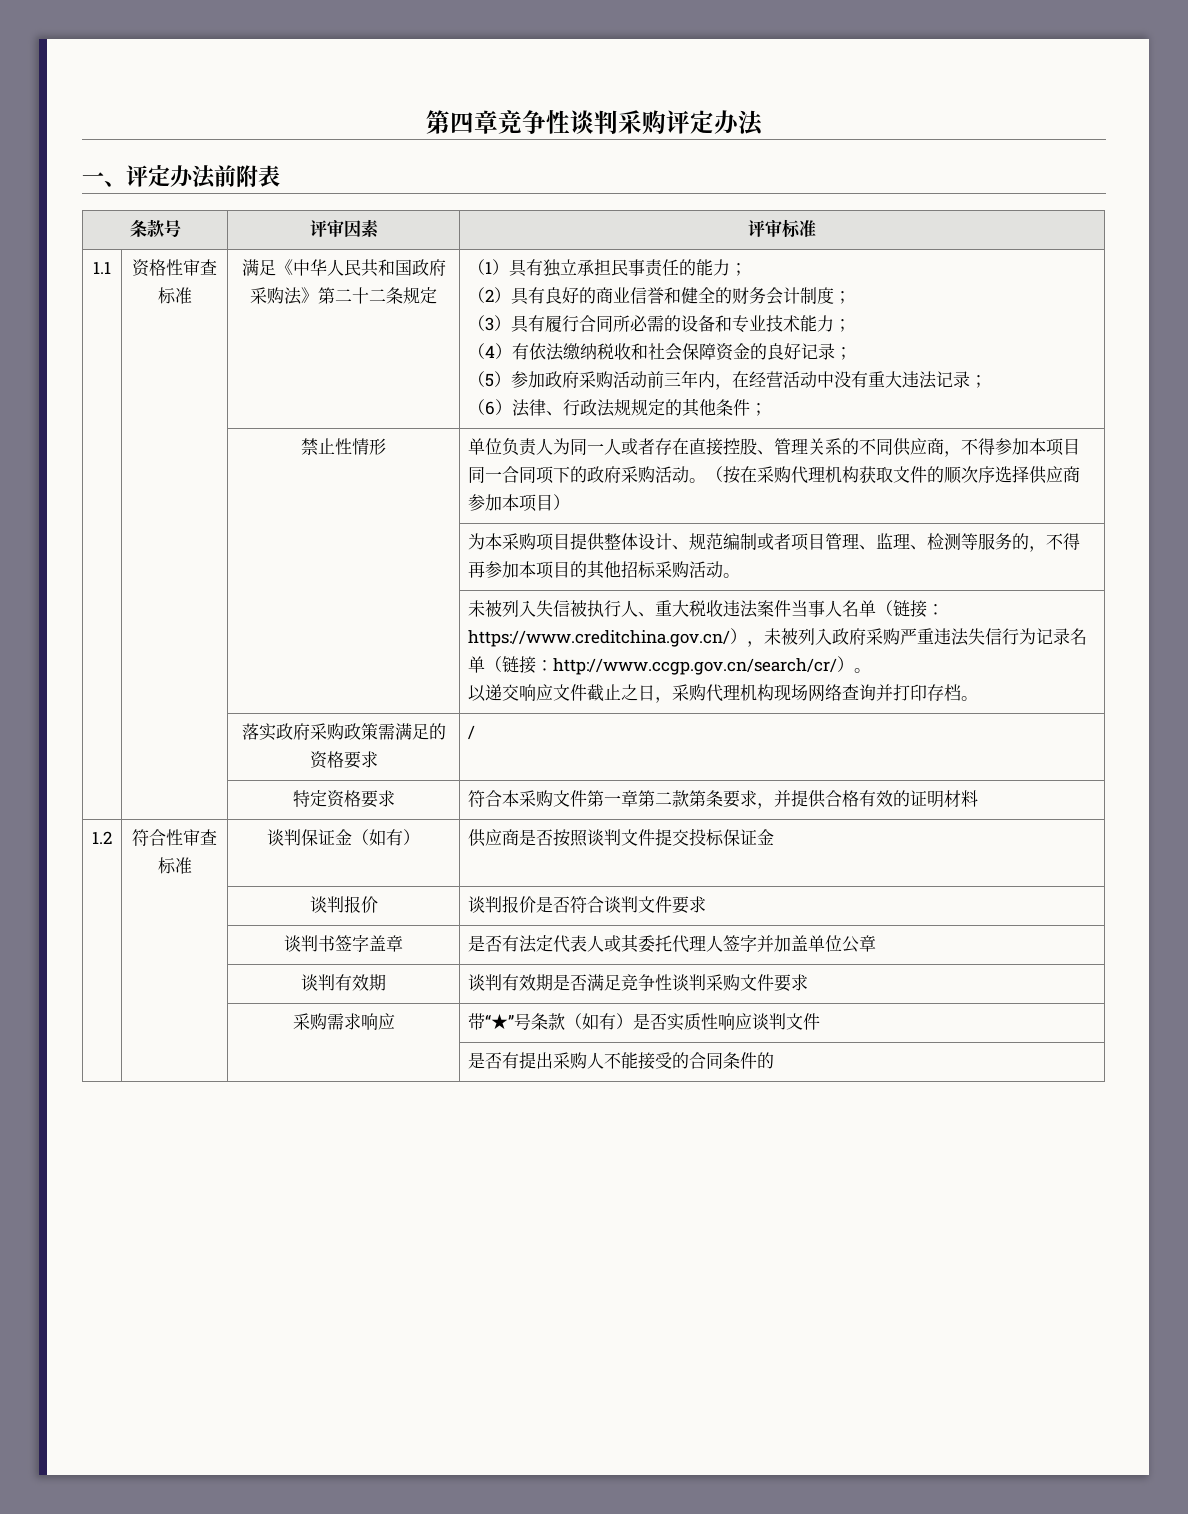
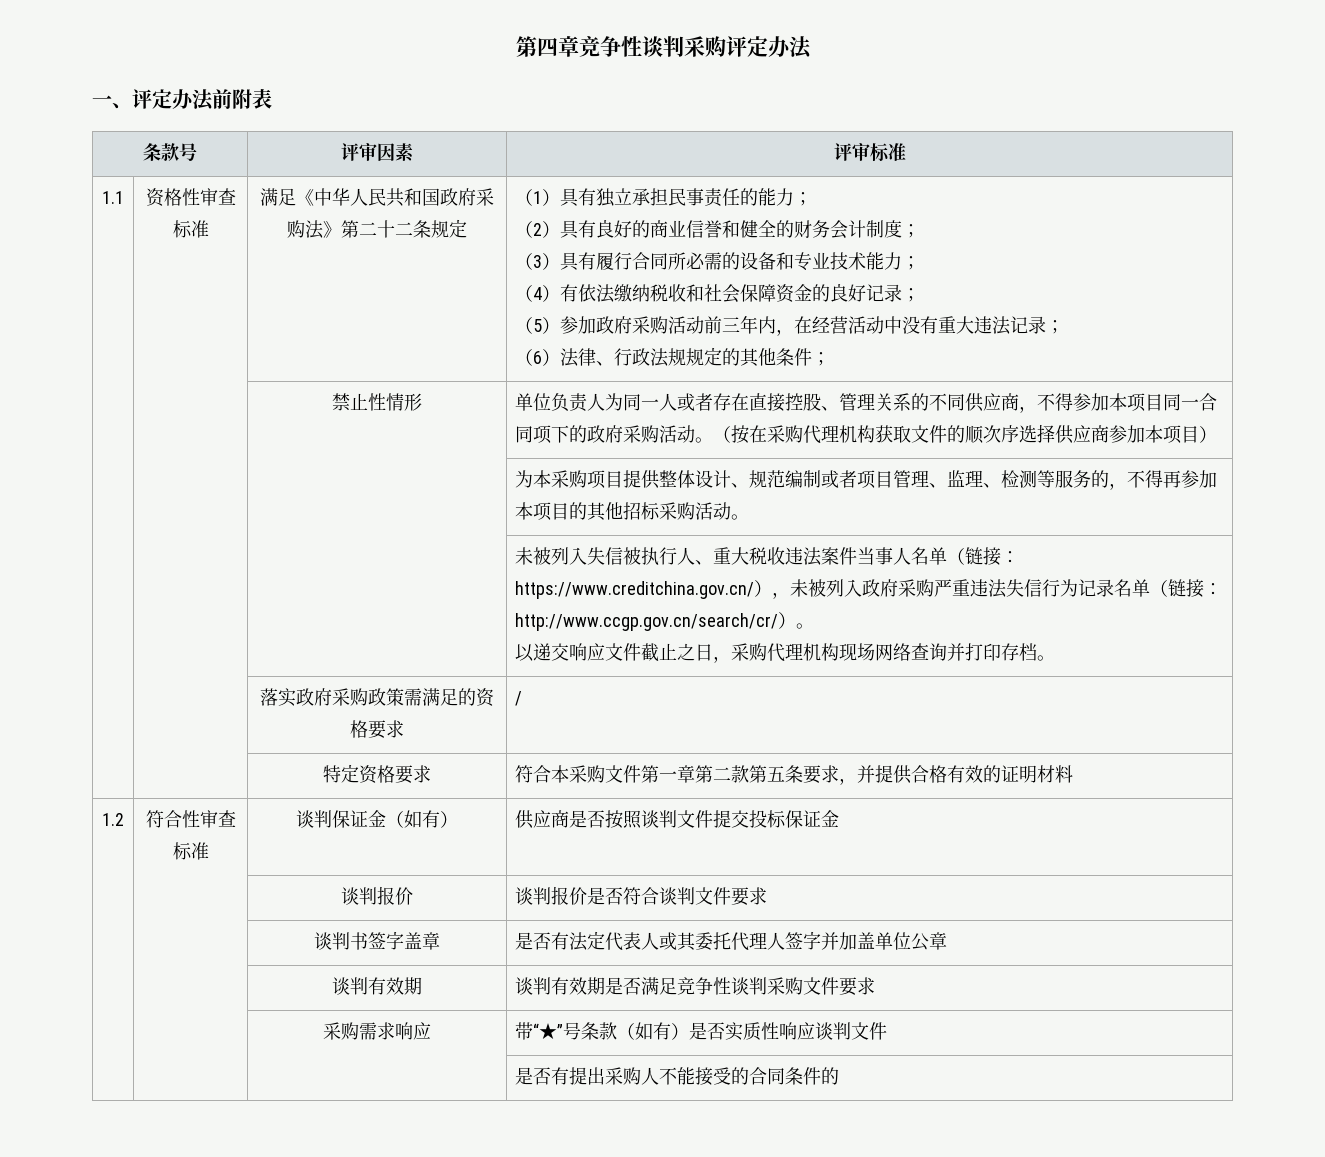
- | | 特定资格要求 | 符合本采购文件第一章第二款第条要求，并提供合格有效的证明材料
+ | | 特定资格要求 | 符合本采购文件第一章第二款第五条要求，并提供合格有效的证明材料

